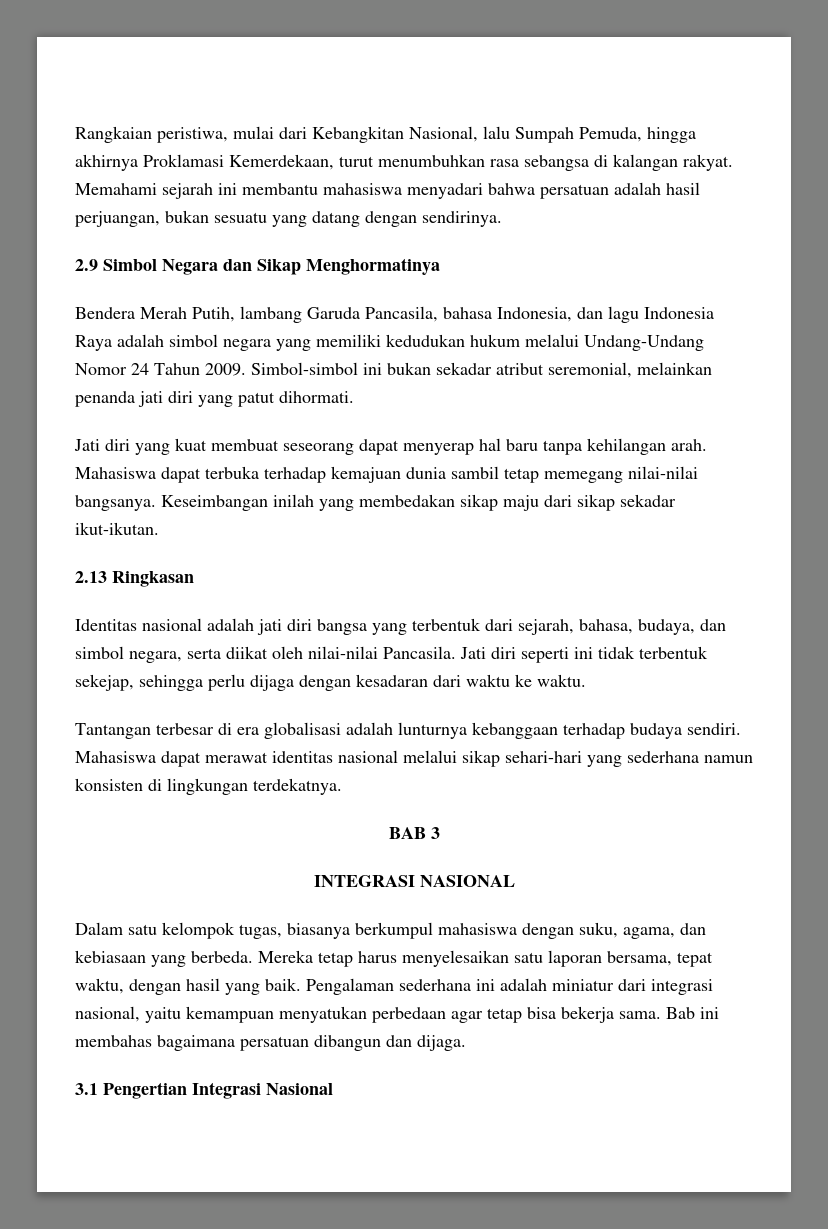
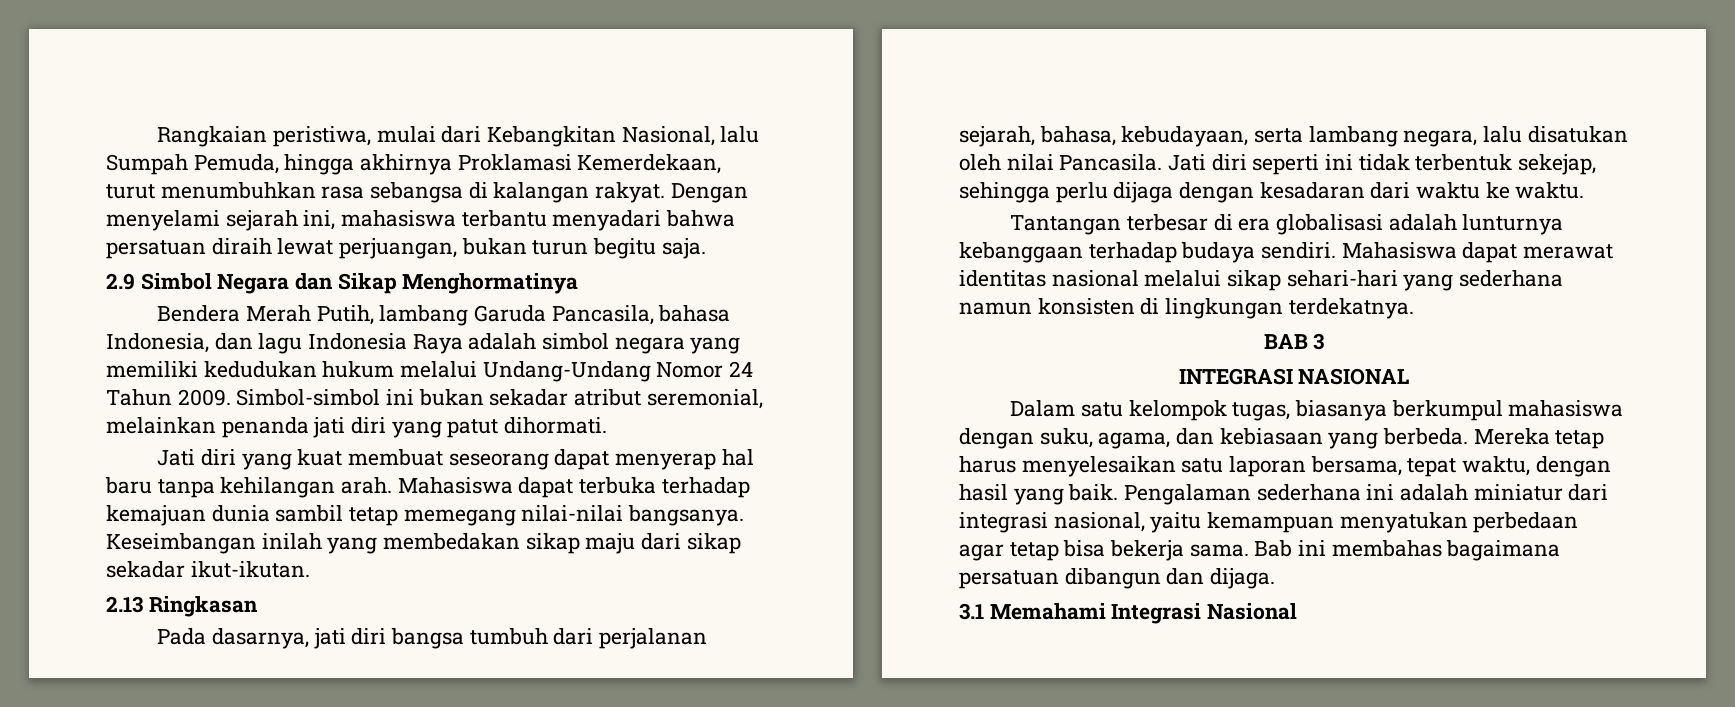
- Memahami sejarah ini membantu mahasiswa menyadari bahwa persatuan adalah hasil perjuangan, bukan sesuatu yang datang dengan sendirinya.
+ Dengan menyelami sejarah ini, mahasiswa terbantu menyadari bahwa persatuan diraih lewat perjuangan, bukan turun begitu saja.
- Identitas nasional adalah jati diri bangsa yang terbentuk dari sejarah, bahasa, budaya, dan simbol negara, serta diikat oleh nilai-nilai Pancasila.
+ Pada dasarnya, jati diri bangsa tumbuh dari perjalanan sejarah, bahasa, kebudayaan, serta lambang negara, lalu disatukan oleh nilai Pancasila.
- 3.1 Pengertian Integrasi Nasional
+ 3.1 Memahami Integrasi Nasional

